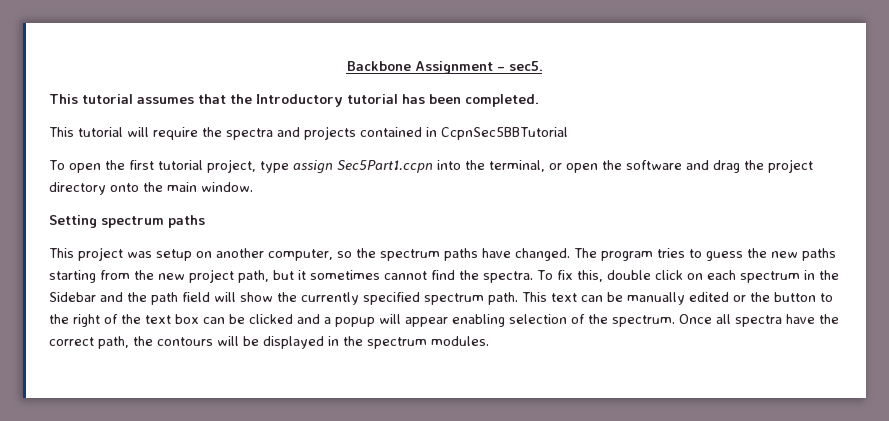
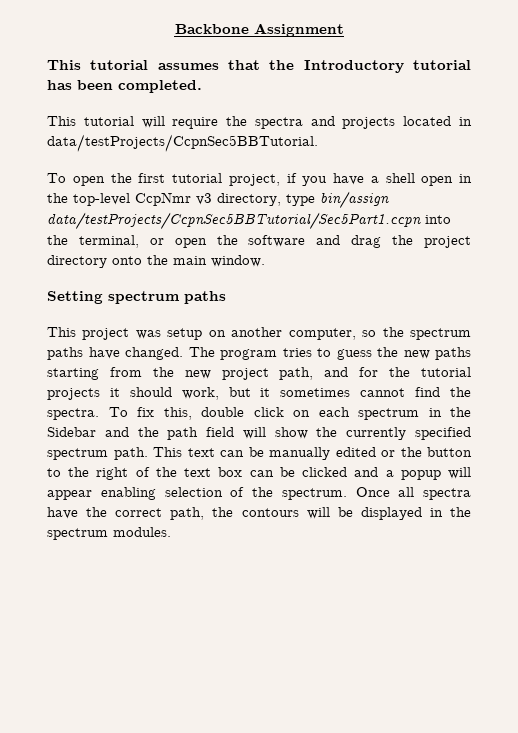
- Backbone Assignment – sec5.
+ Backbone Assignment
- This tutorial will require the spectra and projects contained in CcpnSec5BBTutorial
+ This tutorial will require the spectra and projects located in data/testProjects/CcpnSec5BBTutorial.
- To open the first tutorial project, type assign Sec5Part1.ccpn into the terminal, or open the software and drag the project directory onto the main window.
+ To open the first tutorial project, if you have a shell open in the top-level CcpNmr v3 directory, type bin/assign data/testProjects/CcpnSec5BBTutorial/Sec5Part1.ccpn into the terminal, or open the software and drag the project directory onto the main window.
- The program tries to guess the new paths starting from the new project path, but it sometimes cannot find the spectra.
+ The program tries to guess the new paths starting from the new project path, and for the tutorial projects it should work, but it sometimes cannot find the spectra.

